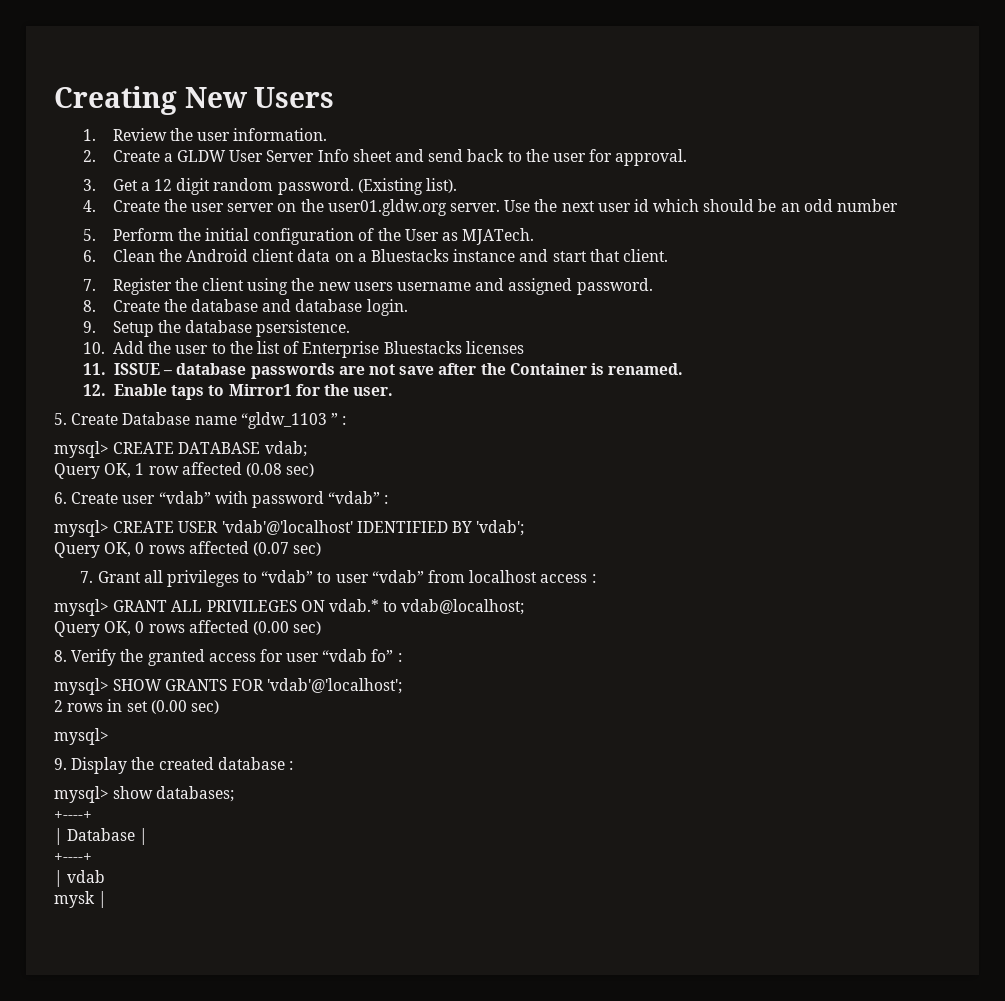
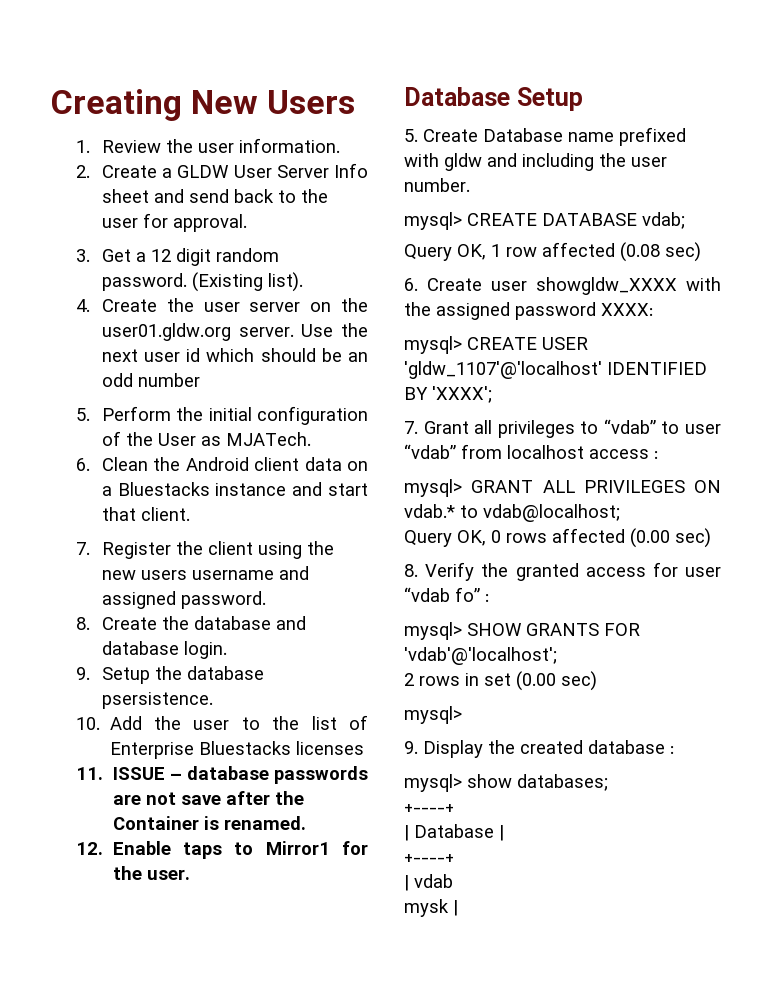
+ Database Setup
- 5. Create Database name “gldw_1103 ” :
+ 5. Create Database name prefixed with gldw and including the user number.
- 6. Create user “vdab” with password “vdab” :
+ 6. Create user showgldw_XXXX with the assigned password XXXX:
- mysql> CREATE USER 'vdab'@'localhost' IDENTIFIED BY 'vdab';
- Query OK, 0 rows affected (0.07 sec)
+ mysql> CREATE USER 'gldw_1107'@'localhost' IDENTIFIED BY 'XXXX';

